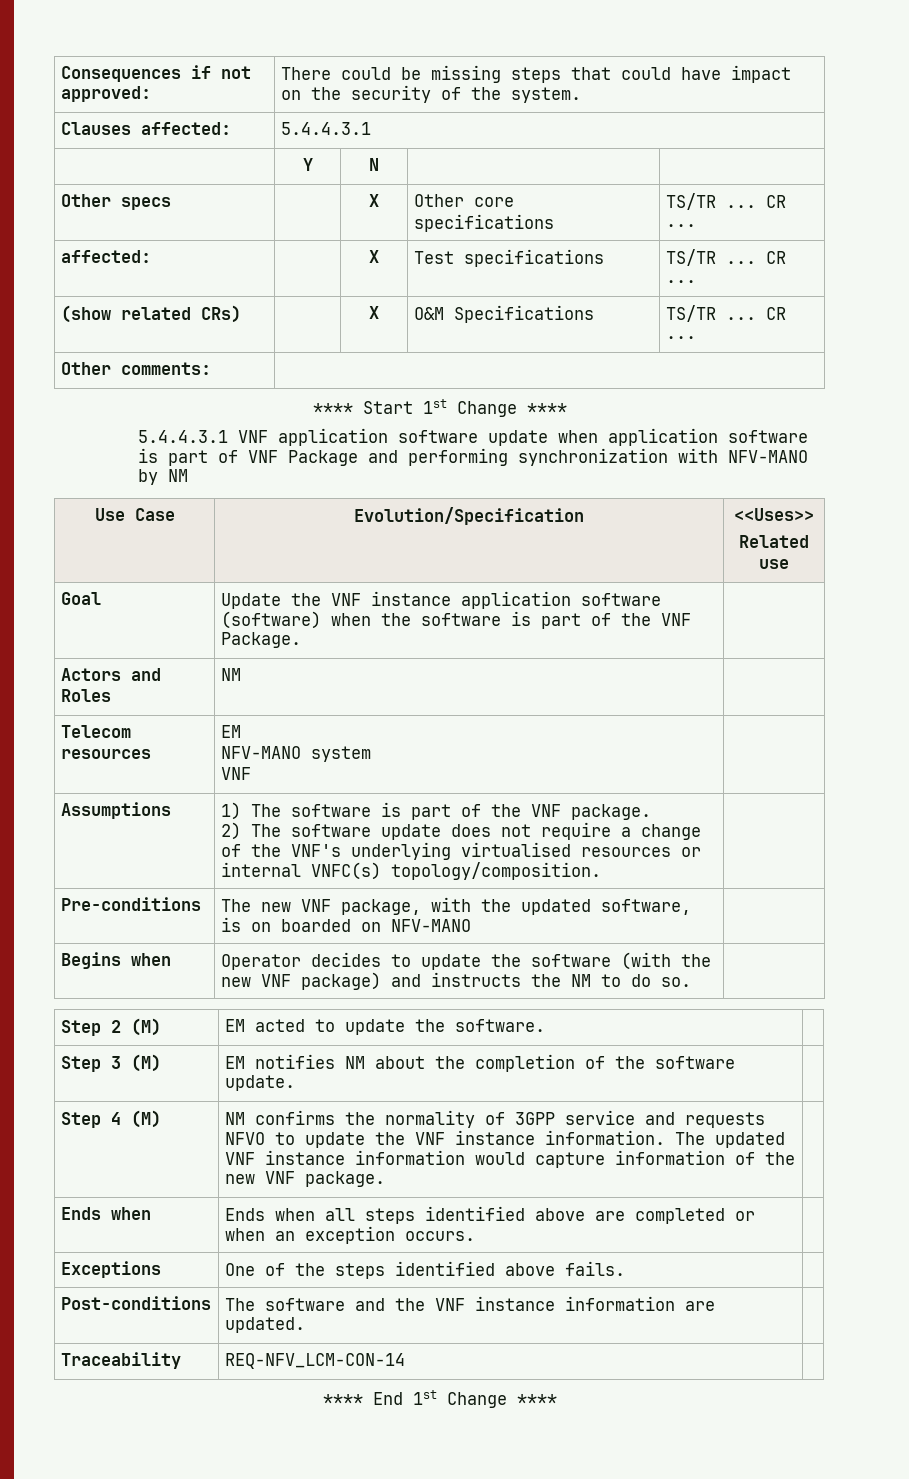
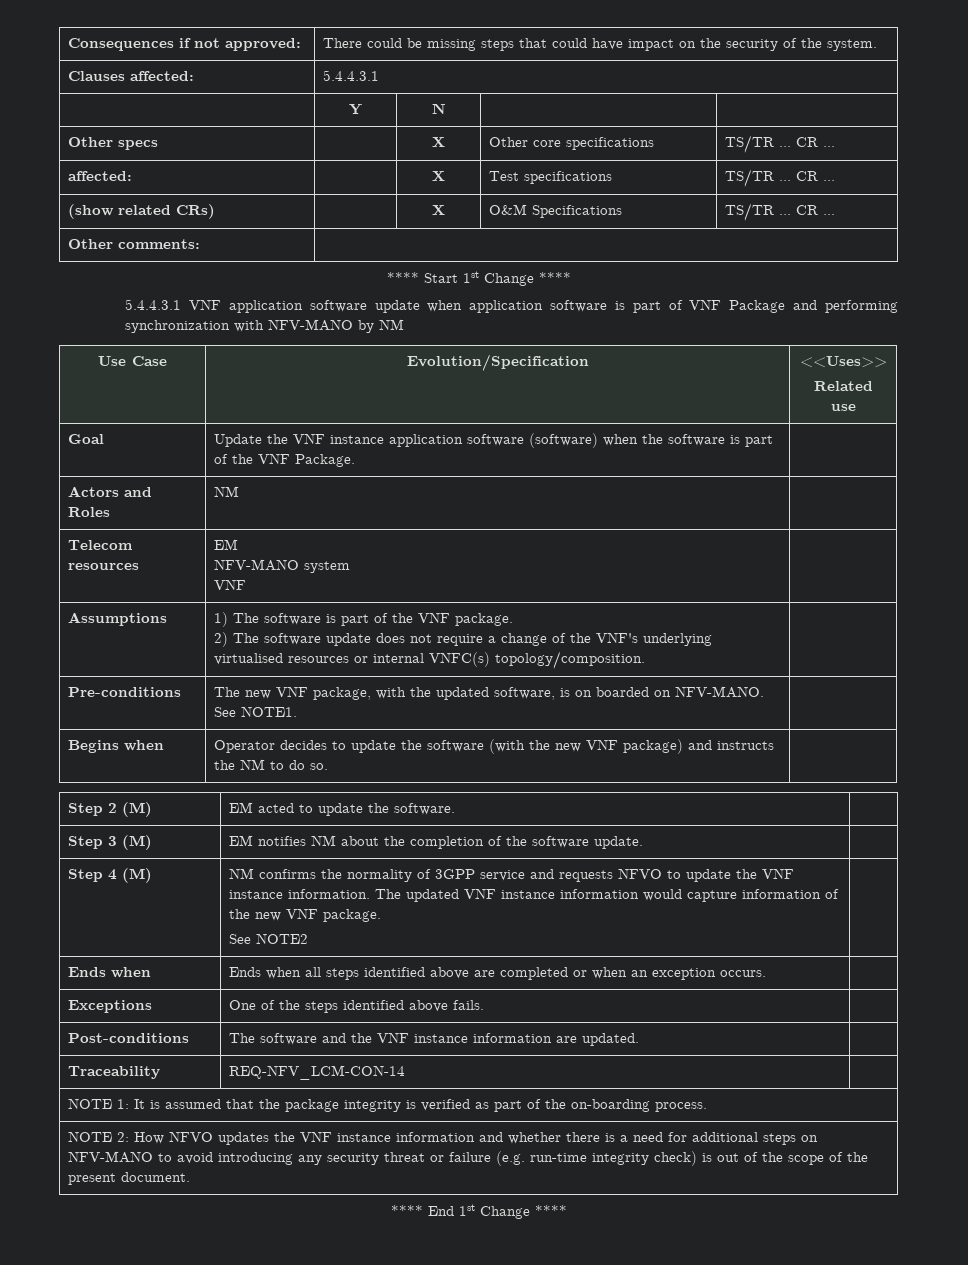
- Pre-conditions | The new VNF package, with the updated software, is on boarded on NFV-MANO |
+ Pre-conditions | The new VNF package, with the updated software, is on boarded on NFV-MANO. See NOTE1. |
- Step 4 (M) | NM confirms the normality of 3GPP service and requests NFVO to update the VNF instance information. The updated VNF instance information would capture information of the new VNF package. |
+ Step 4 (M) | NM confirms the normality of 3GPP service and requests NFVO to update the VNF instance information. The updated VNF instance information would capture information of the new VNF package.
+ See NOTE2 |
+ NOTE 1: It is assumed that the package integrity is verified as part of the on-boarding process.
+ NOTE 2: How NFVO updates the VNF instance information and whether there is a need for additional steps on NFV-MANO to avoid introducing any security threat or failure (e.g. run-time integrity check) is out of the scope of the present document.

